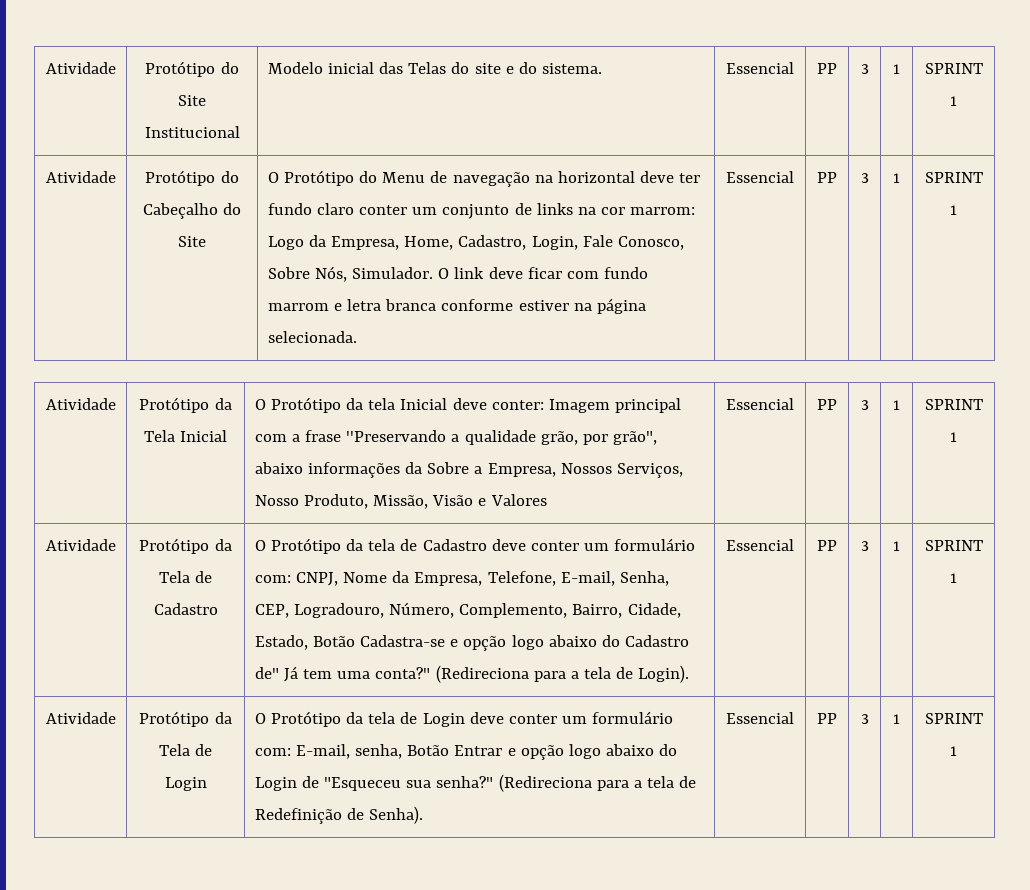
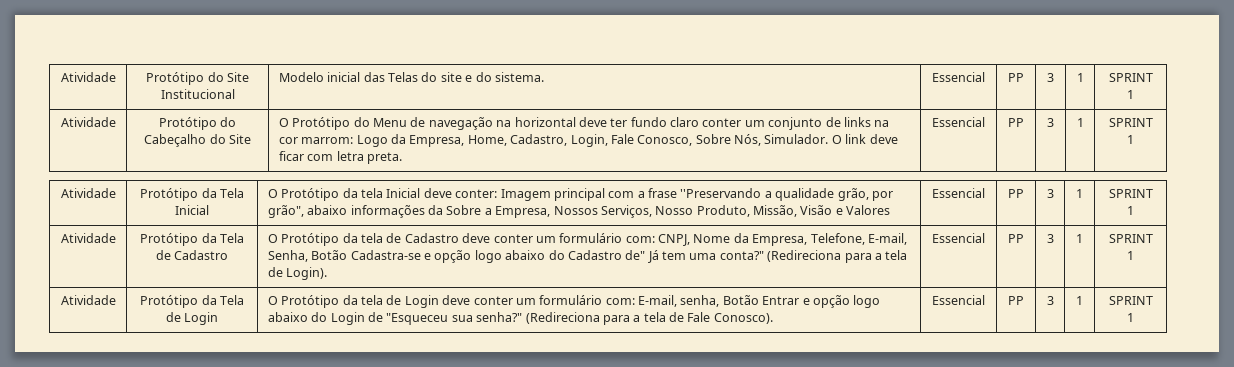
- O link deve ficar com fundo marrom e letra branca conforme estiver na página selecionada.
+ O link deve ficar com letra preta.
- O Protótipo da tela de Cadastro deve conter um formulário com: CNPJ, Nome da Empresa, Telefone, E-mail, Senha, CEP, Logradouro, Número, Complemento, Bairro, Cidade, Estado, Botão Cadastra-se e opção logo abaixo do Cadastro de" Já tem uma conta?"
+ O Protótipo da tela de Cadastro deve conter um formulário com: CNPJ, Nome da Empresa, Telefone, E-mail, Senha, Botão Cadastra-se e opção logo abaixo do Cadastro de" Já tem uma conta?"
- (Redireciona para a tela de Redefinição de Senha).
+ (Redireciona para a tela de Fale Conosco).

